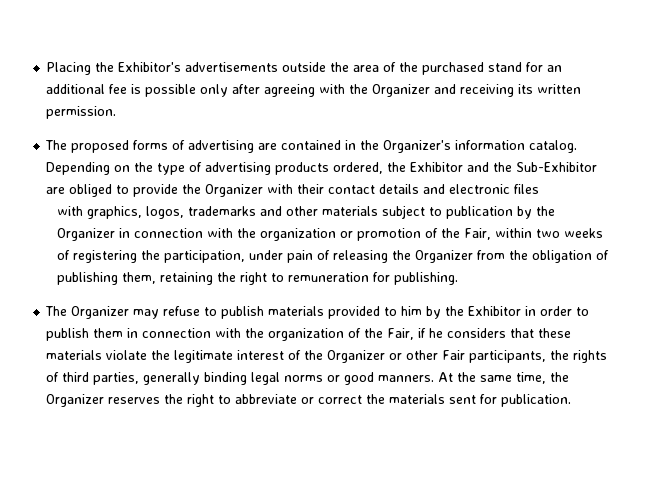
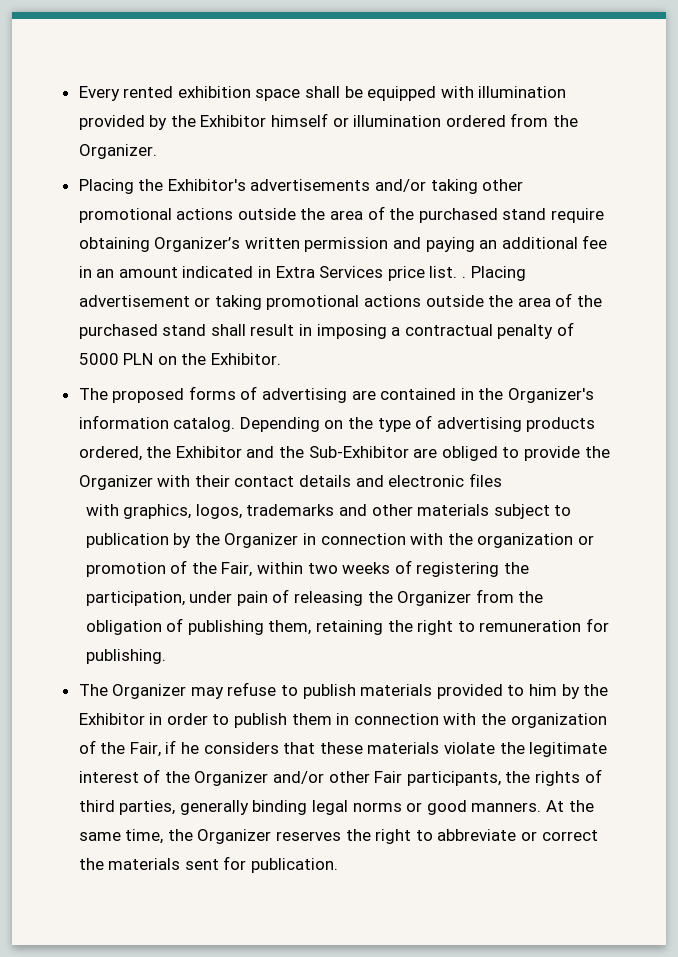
- Placing the Exhibitor's advertisements outside the area of the purchased stand for an additional fee is possible only after agreeing with the Organizer and receiving its written permission.
+ Every rented exhibition space shall be equipped with illumination provided by the Exhibitor himself or illumination ordered from the Organizer.
+ Placing the Exhibitor's advertisements and/or taking other promotional actions outside the area of the purchased stand require obtaining Organizer’s written permission and paying an additional fee in an amount indicated in Extra Services price list. . Placing advertisement or taking promotional actions outside the area of the purchased stand shall result in imposing a contractual penalty of 5000 PLN on the Exhibitor.
- The Organizer may refuse to publish materials provided to him by the Exhibitor in order to publish them in connection with the organization of the Fair, if he considers that these materials violate the legitimate interest of the Organizer or other Fair participants, the rights of third parties, generally binding legal norms or good manners.
+ The Organizer may refuse to publish materials provided to him by the Exhibitor in order to publish them in connection with the organization of the Fair, if he considers that these materials violate the legitimate interest of the Organizer and/or other Fair participants, the rights of third parties, generally binding legal norms or good manners.

